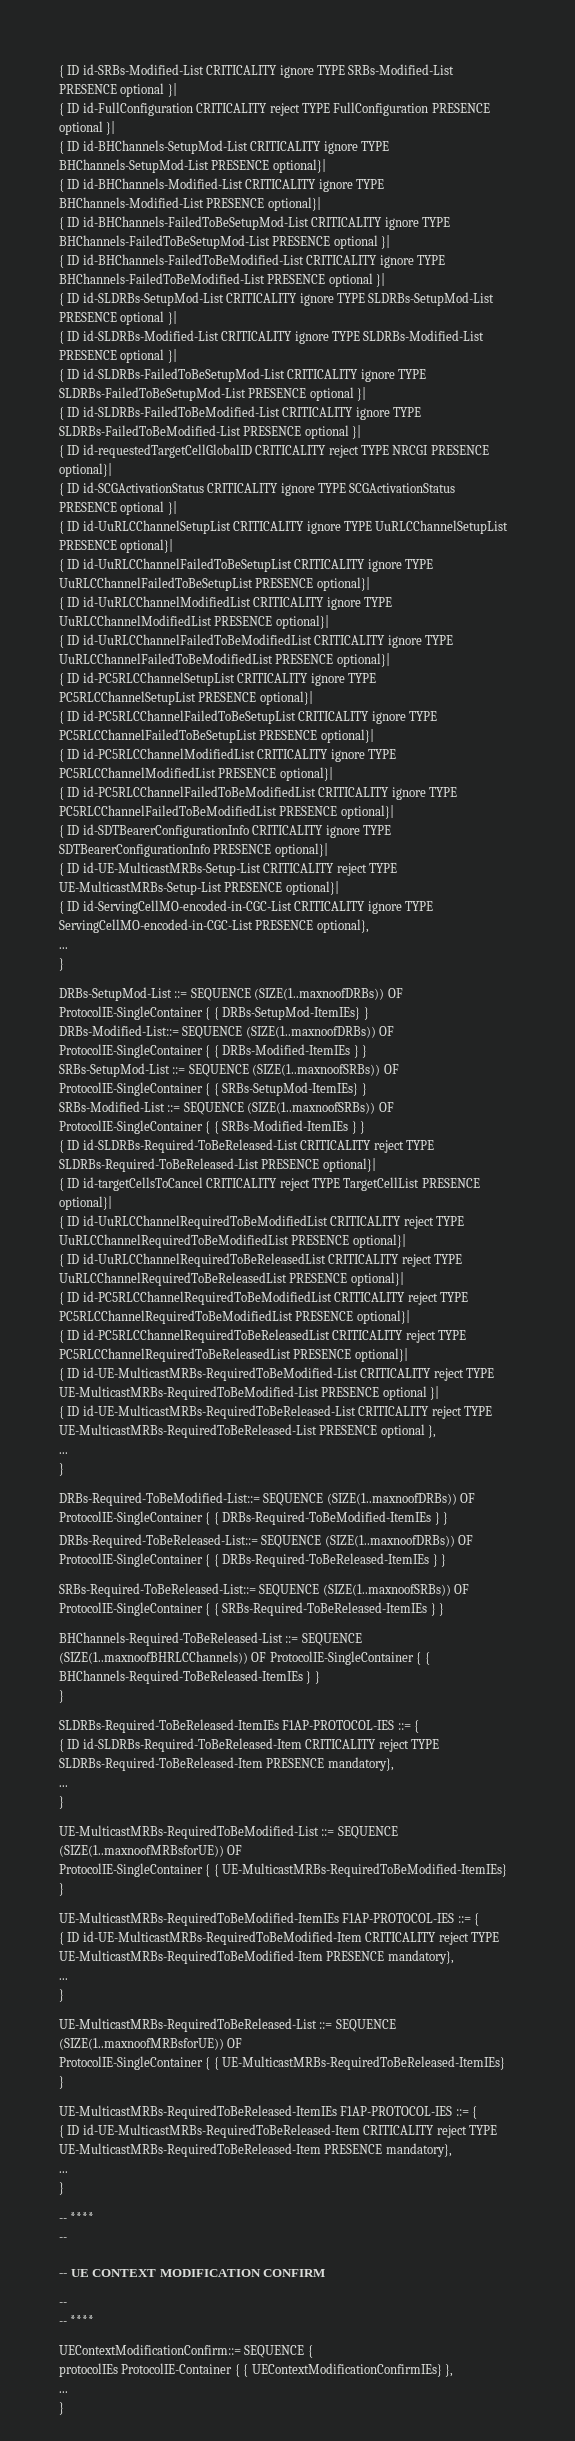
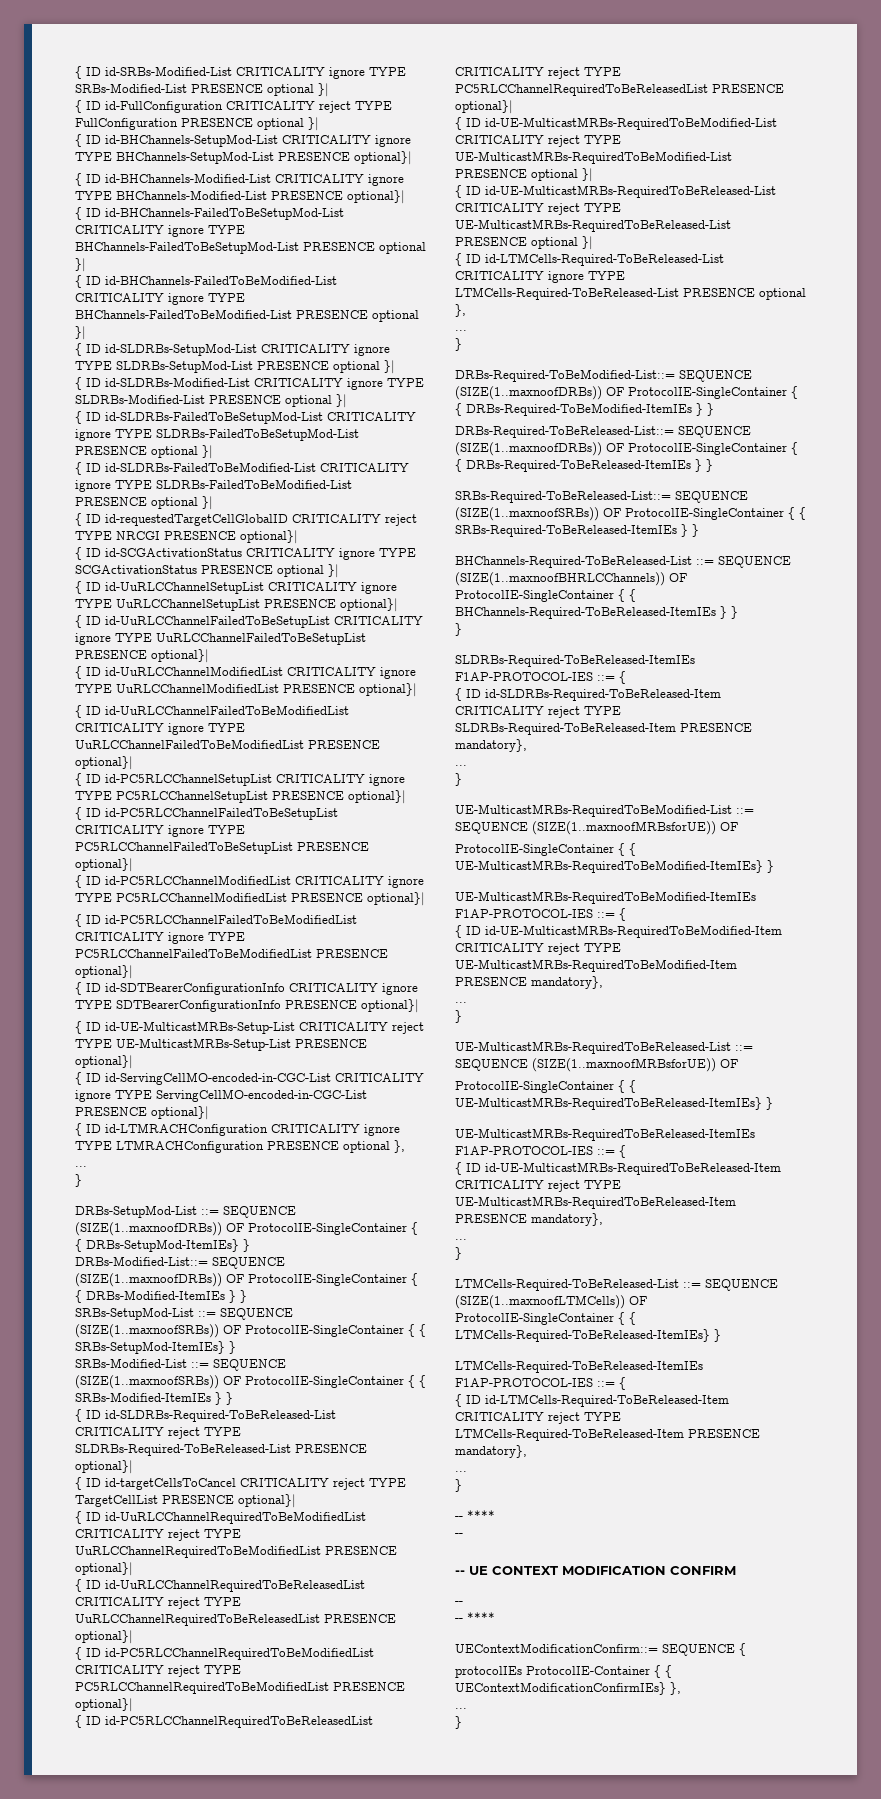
- { ID id-ServingCellMO-encoded-in-CGC-List CRITICALITY ignore TYPE ServingCellMO-encoded-in-CGC-List PRESENCE optional},
+ { ID id-ServingCellMO-encoded-in-CGC-List CRITICALITY ignore TYPE ServingCellMO-encoded-in-CGC-List PRESENCE optional}|
+ { ID id-LTMRACHConfiguration CRITICALITY ignore TYPE LTMRACHConfiguration PRESENCE optional },
- { ID id-UE-MulticastMRBs-RequiredToBeReleased-List CRITICALITY reject TYPE UE-MulticastMRBs-RequiredToBeReleased-List PRESENCE optional },
+ { ID id-UE-MulticastMRBs-RequiredToBeReleased-List CRITICALITY reject TYPE UE-MulticastMRBs-RequiredToBeReleased-List PRESENCE optional }|
+ { ID id-LTMCells-Required-ToBeReleased-List CRITICALITY ignore TYPE LTMCells-Required-ToBeReleased-List PRESENCE optional },
+ LTMCells-Required-ToBeReleased-List ::= SEQUENCE (SIZE(1..maxnoofLTMCells)) OF ProtocolIE-SingleContainer { { LTMCells-Required-ToBeReleased-ItemIEs} }
+ LTMCells-Required-ToBeReleased-ItemIEs F1AP-PROTOCOL-IES ::= {
+ { ID id-LTMCells-Required-ToBeReleased-Item CRITICALITY reject TYPE LTMCells-Required-ToBeReleased-Item PRESENCE mandatory},
+ ...
+ }

